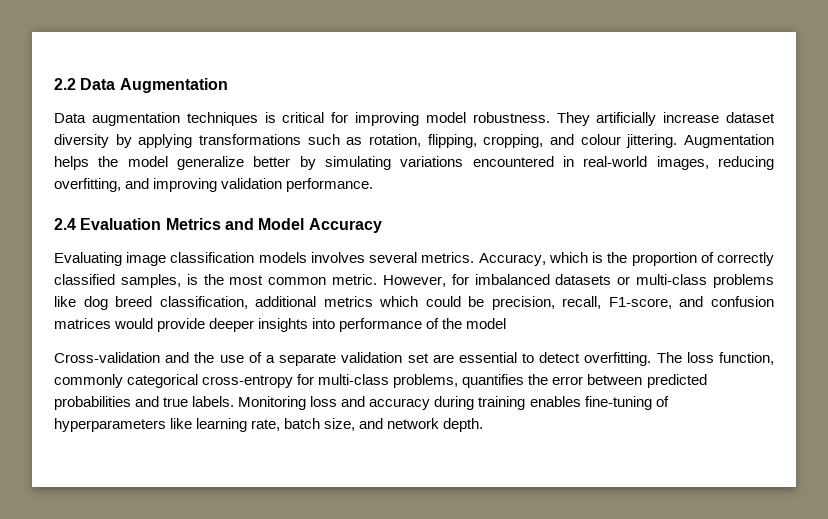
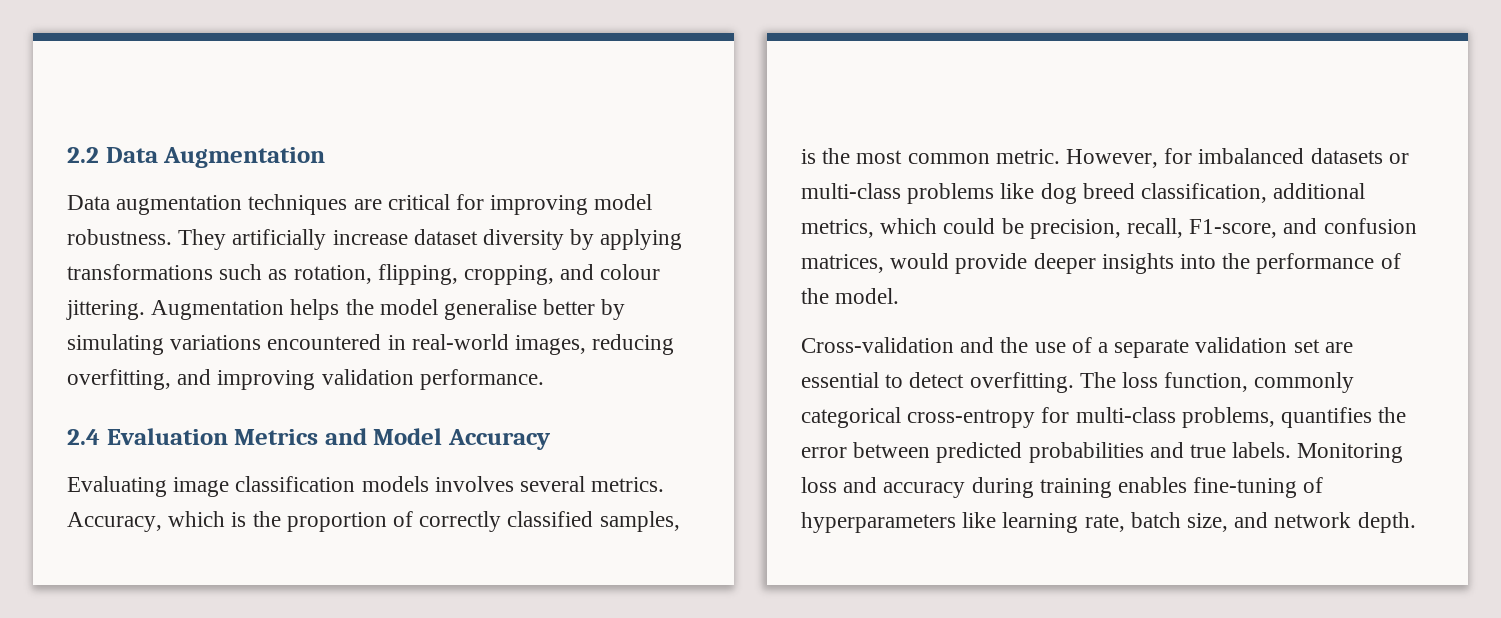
- Data augmentation techniques is critical for improving model robustness.
+ Data augmentation techniques are critical for improving model robustness.
- Augmentation helps the model generalize better by simulating variations encountered in real-world images, reducing overfitting, and improving validation performance.
+ Augmentation helps the model generalise better by simulating variations encountered in real-world images, reducing overfitting, and improving validation performance.
- However, for imbalanced datasets or multi-class problems like dog breed classification, additional metrics which could be precision, recall, F1-score, and confusion matrices would provide deeper insights into performance of the model
+ However, for imbalanced datasets or multi-class problems like dog breed classification, additional metrics, which could be precision, recall, F1-score, and confusion matrices, would provide deeper insights into the performance of the model.

